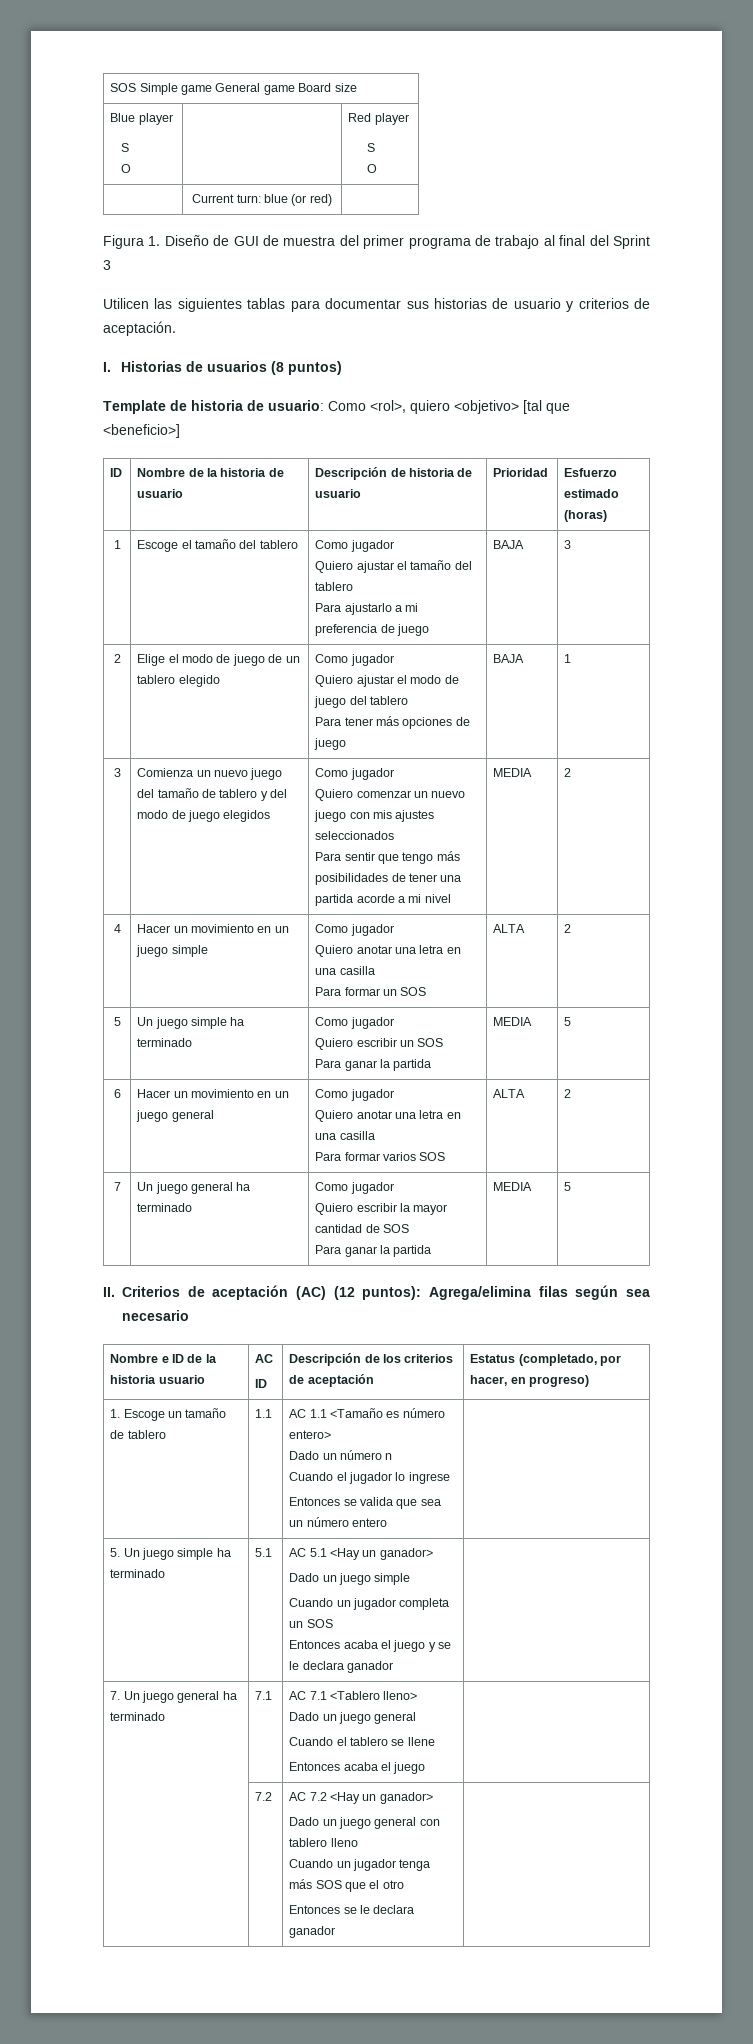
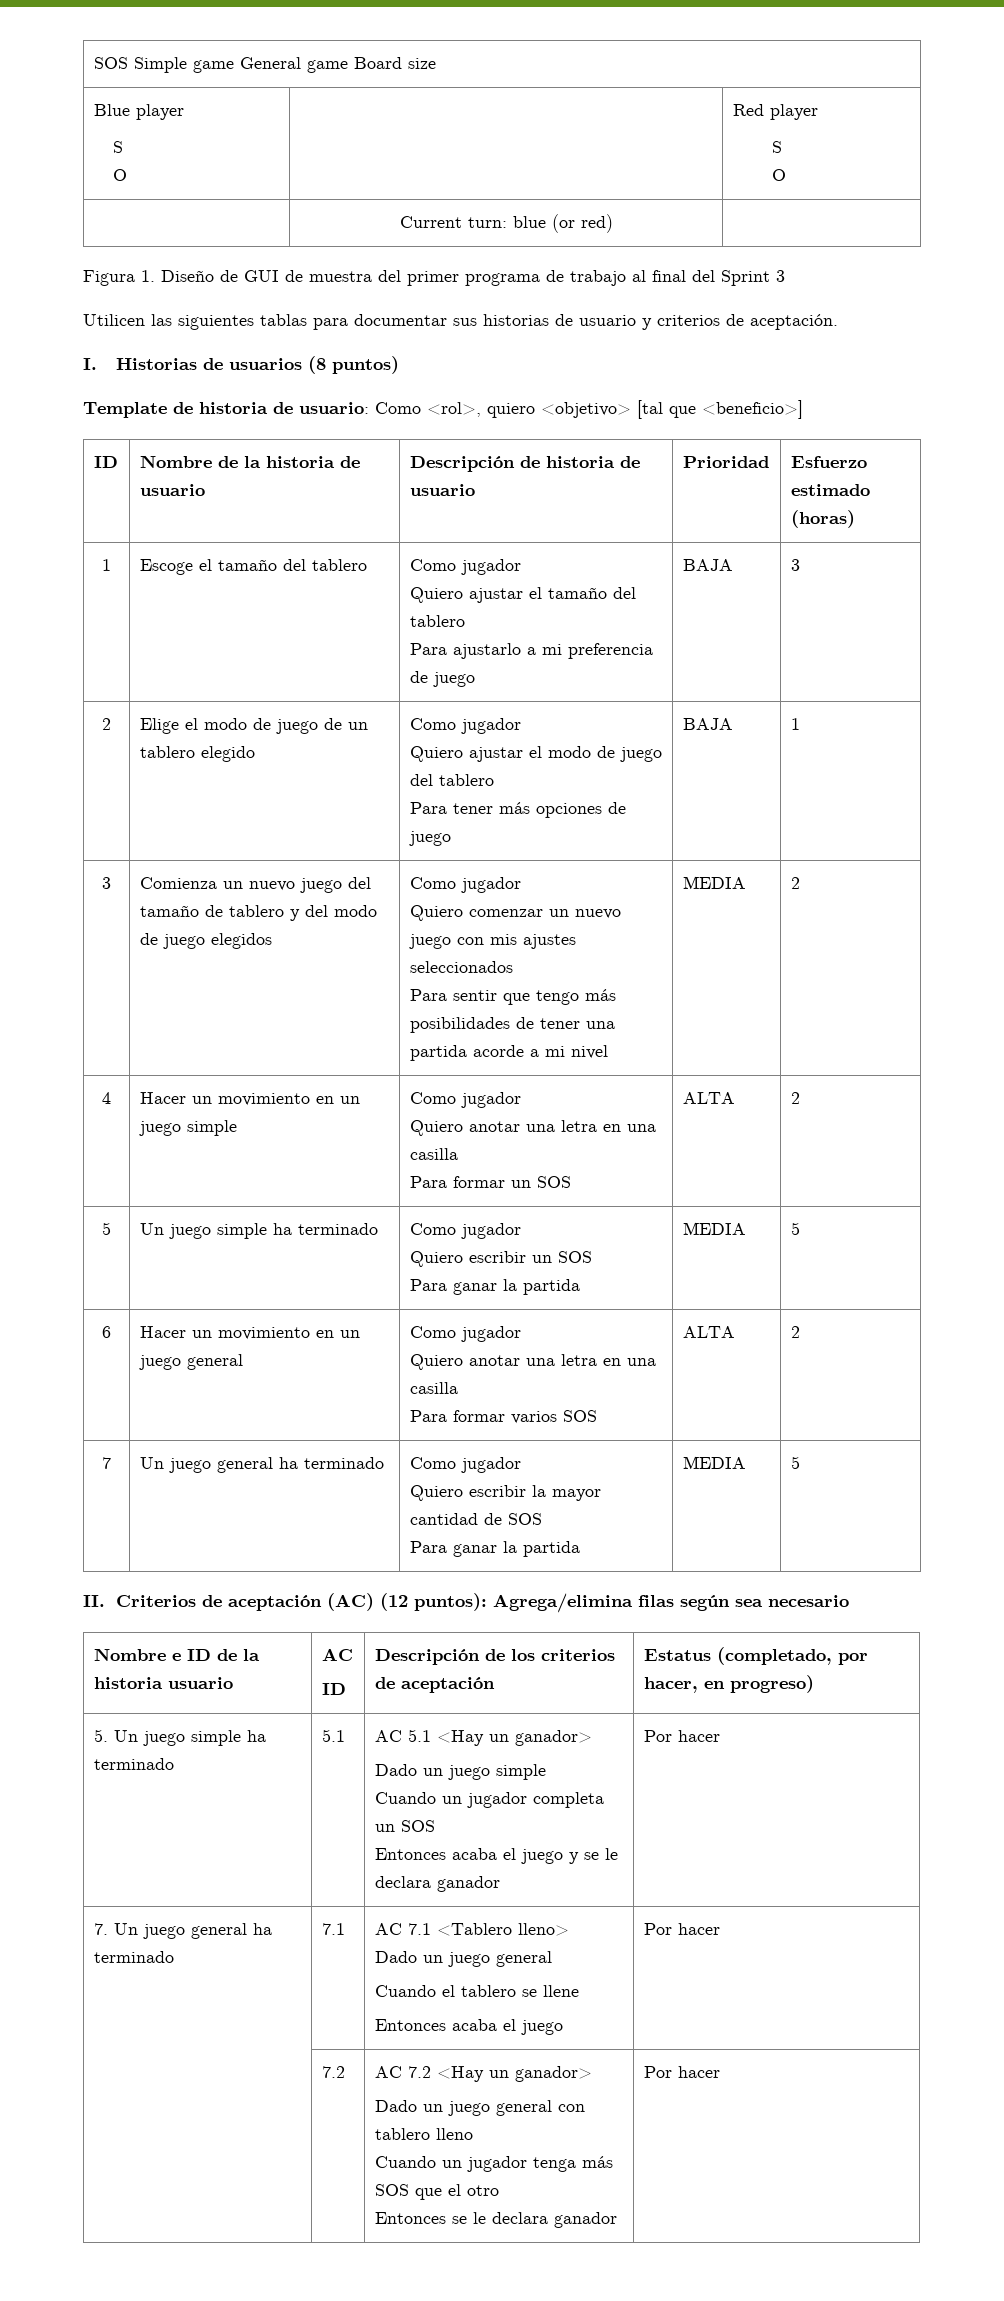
- 1. Escoge un tamaño de tablero | 1.1 | AC 1.1 <Tamaño es número entero>
- Dado un número n
- Cuando el jugador lo ingrese
- Entonces se valida que sea un número entero |
  5. Un juego simple ha terminado | 5.1 | AC 5.1 <Hay un ganador>
  Dado un juego simple
  Cuando un jugador completa un SOS
- Entonces acaba el juego y se le declara ganador |
+ Entonces acaba el juego y se le declara ganador | Por hacer
  7. Un juego general ha terminado | 7.1 | AC 7.1 <Tablero lleno>
  Dado un juego general
  Cuando el tablero se llene
- Entonces acaba el juego |
+ Entonces acaba el juego | Por hacer
  | 7.2 | AC 7.2 <Hay un ganador>
  Dado un juego general con tablero lleno
  Cuando un jugador tenga más SOS que el otro
- Entonces se le declara ganador |
+ Entonces se le declara ganador | Por hacer

